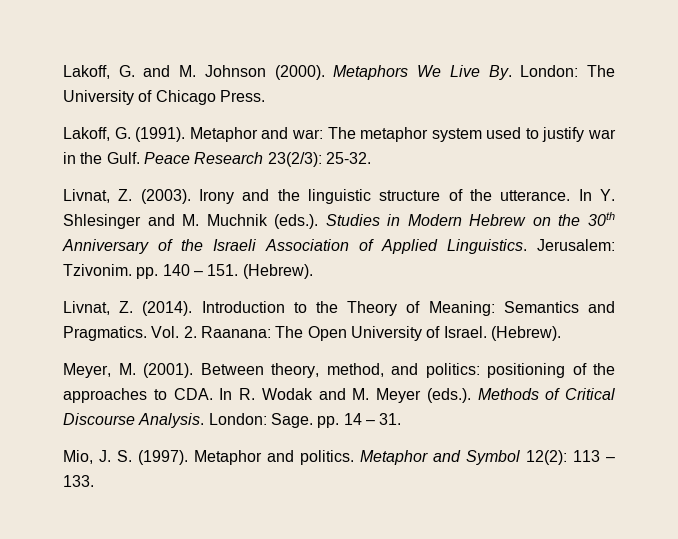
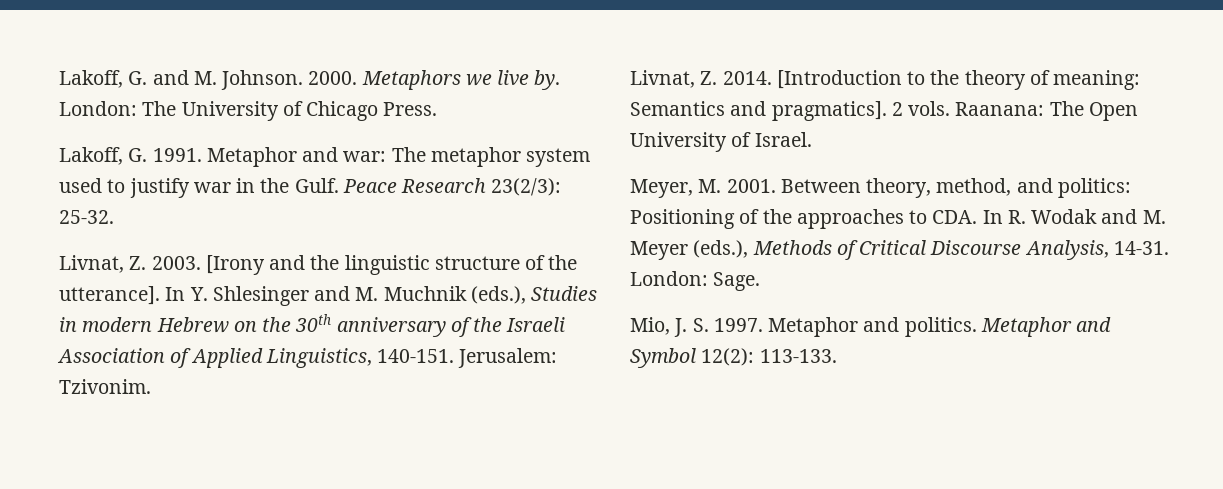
- Lakoff, G. and M. Johnson (2000). Metaphors We Live By. London: The University of Chicago Press.
+ Lakoff, G. and M. Johnson. 2000. Metaphors we live by. London: The University of Chicago Press.
- Lakoff, G. (1991).
+ Lakoff, G. 1991.
- Livnat, Z. (2003). Irony and the linguistic structure of the utterance.
+ Livnat, Z. 2003. [Irony and the linguistic structure of the utterance].
- In Y. Shlesinger and M. Muchnik (eds.). Studies in Modern Hebrew on the 30th Anniversary of the Israeli Association of Applied Linguistics.
+ In Y. Shlesinger and M. Muchnik (eds.), Studies in modern Hebrew on the 30th anniversary of the Israeli Association of Applied Linguistics, 140-151.
- Jerusalem: Tzivonim. pp. 140 – 151. (Hebrew).
- Livnat, Z. (2014). Introduction to the Theory of Meaning: Semantics and Pragmatics. Vol. 2. Raanana: The Open University of Israel. (Hebrew).
+ Jerusalem: Tzivonim.
+ Livnat, Z. 2014. [Introduction to the theory of meaning: Semantics and pragmatics]. 2 vols. Raanana: The Open University of Israel.
- Meyer, M. (2001).
+ Meyer, M. 2001.
- Between theory, method, and politics: positioning of the approaches to CDA. In R. Wodak and M. Meyer (eds.). Methods of Critical Discourse Analysis.
+ Between theory, method, and politics: Positioning of the approaches to CDA. In R. Wodak and M. Meyer (eds.), Methods of Critical Discourse Analysis, 14-31.
- London: Sage. pp. 14 – 31.
+ London: Sage.
- Mio, J. S. (1997).
+ Mio, J. S. 1997.
- Metaphor and Symbol 12(2): 113 – 133.
+ Metaphor and Symbol 12(2): 113-133.

